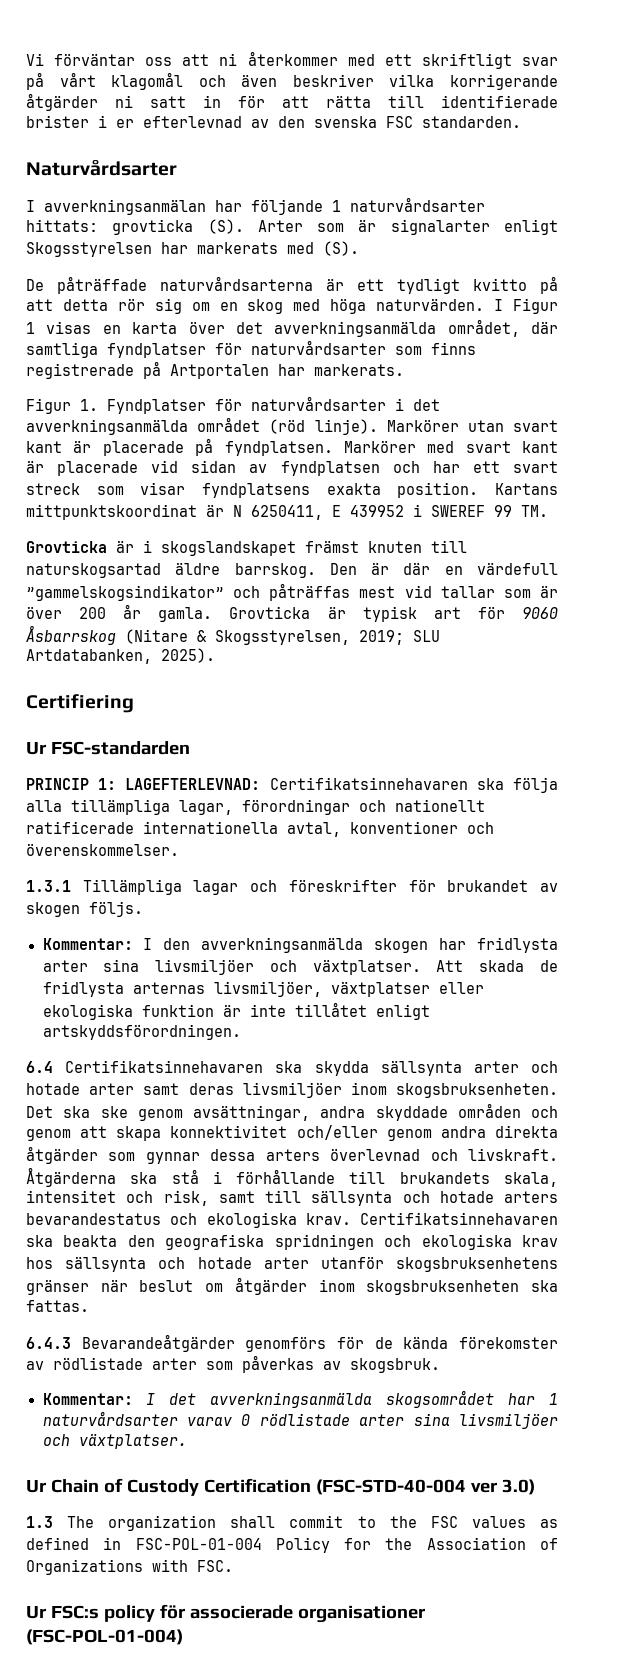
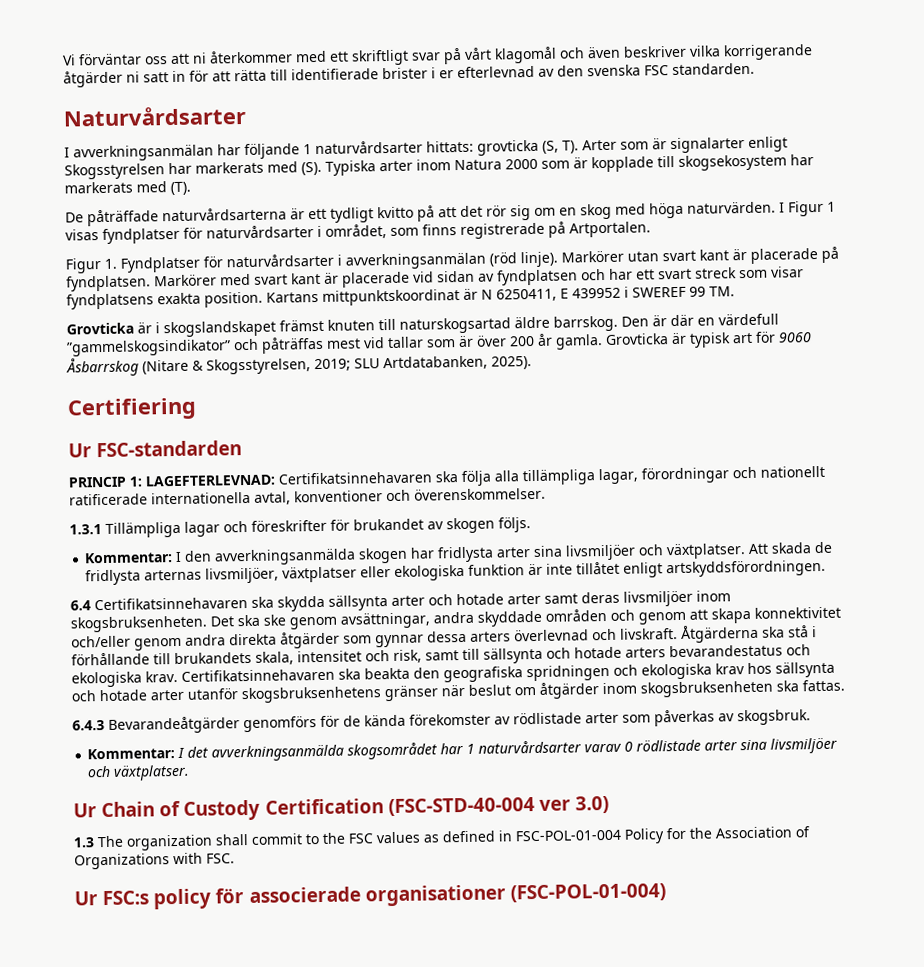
- I avverkningsanmälan har följande 1 naturvårdsarter hittats: grovticka (S). Arter som är signalarter enligt Skogsstyrelsen har markerats med (S).
+ I avverkningsanmälan har följande 1 naturvårdsarter hittats: grovticka (S, T). Arter som är signalarter enligt Skogsstyrelsen har markerats med (S). Typiska arter inom Natura 2000 som är kopplade till skogsekosystem har markerats med (T).
- De påträffade naturvårdsarterna är ett tydligt kvitto på att detta rör sig om en skog med höga naturvärden.
+ De påträffade naturvårdsarterna är ett tydligt kvitto på att det rör sig om en skog med höga naturvärden.
- I Figur 1 visas en karta över det avverkningsanmälda området, där samtliga fyndplatser för naturvårdsarter som finns registrerade på Artportalen har markerats.
+ I Figur 1 visas fyndplatser för naturvårdsarter i området, som finns registrerade på Artportalen.
- Figur 1. Fyndplatser för naturvårdsarter i det avverkningsanmälda området (röd linje).
+ Figur 1. Fyndplatser för naturvårdsarter i avverkningsanmälan (röd linje).

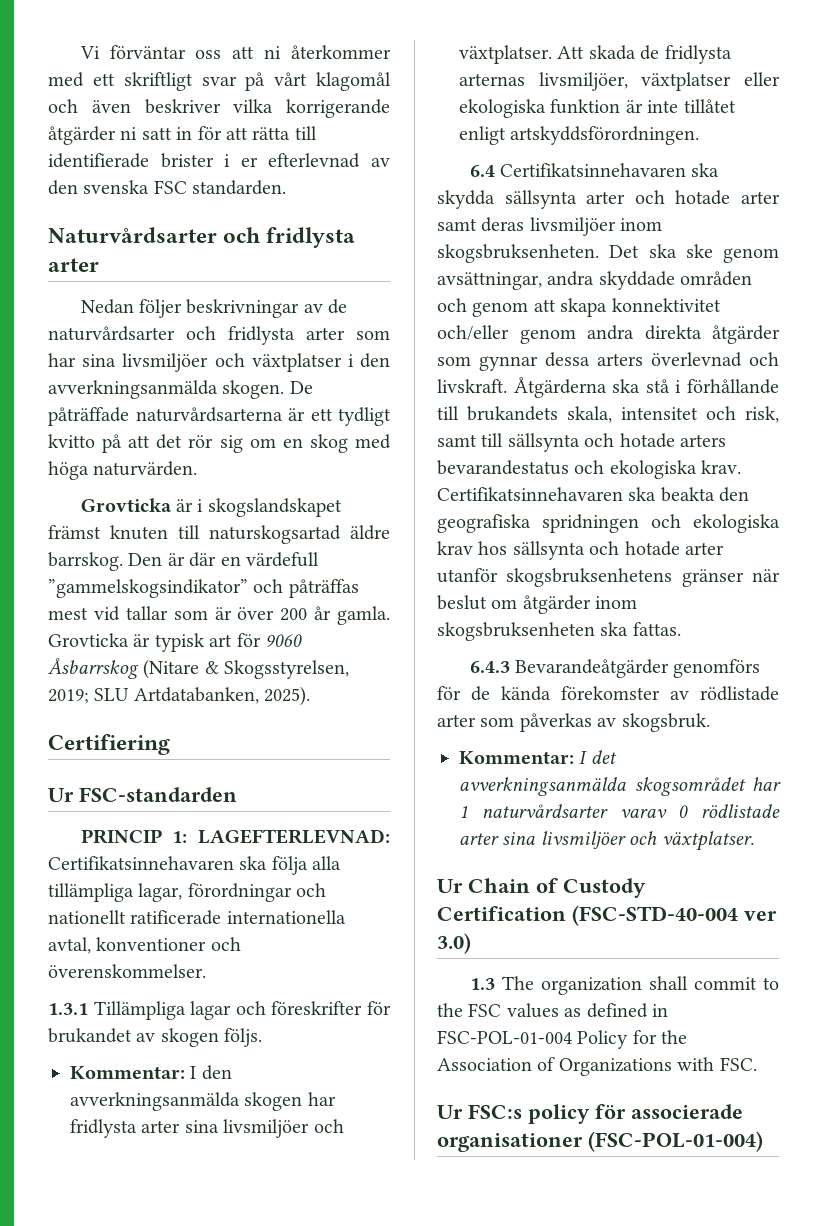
- Naturvårdsarter
- I avverkningsanmälan har följande 1 naturvårdsarter hittats: grovticka (S, T). Arter som är signalarter enligt Skogsstyrelsen har markerats med (S). Typiska arter inom Natura 2000 som är kopplade till skogsekosystem har markerats med (T).
- De påträffade naturvårdsarterna är ett tydligt kvitto på att det rör sig om en skog med höga naturvärden. I Figur 1 visas fyndplatser för naturvårdsarter i området, som finns registrerade på Artportalen.
- Figur 1. Fyndplatser för naturvårdsarter i avverkningsanmälan (röd linje). Markörer utan svart kant är placerade på fyndplatsen. Markörer med svart kant är placerade vid sidan av fyndplatsen och har ett svart streck som visar fyndplatsens exakta position. Kartans mittpunktskoordinat är N 6250411, E 439952 i SWEREF 99 TM.
+ Naturvårdsarter och fridlysta arter
+ Nedan följer beskrivningar av de naturvårdsarter och fridlysta arter som har sina livsmiljöer och växtplatser i den avverkningsanmälda skogen. De påträffade naturvårdsarterna är ett tydligt kvitto på att det rör sig om en skog med höga naturvärden.

